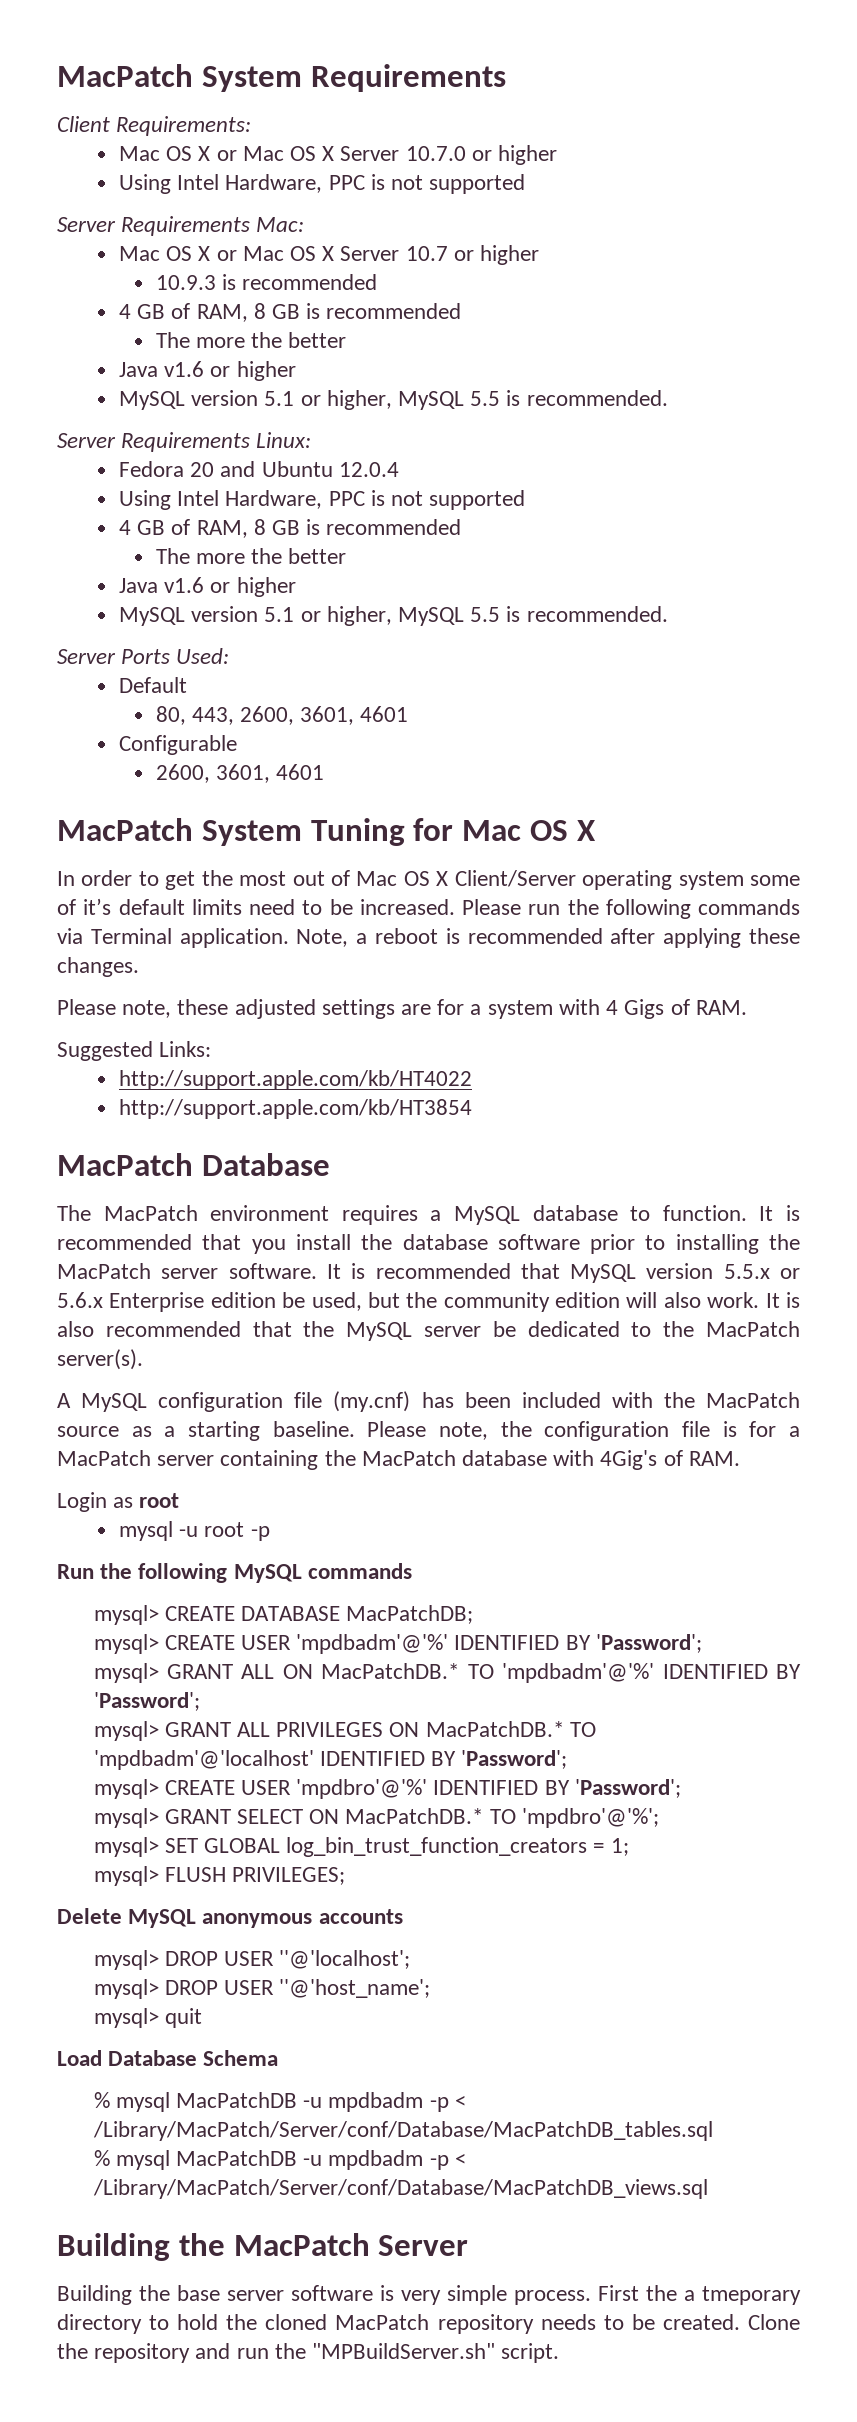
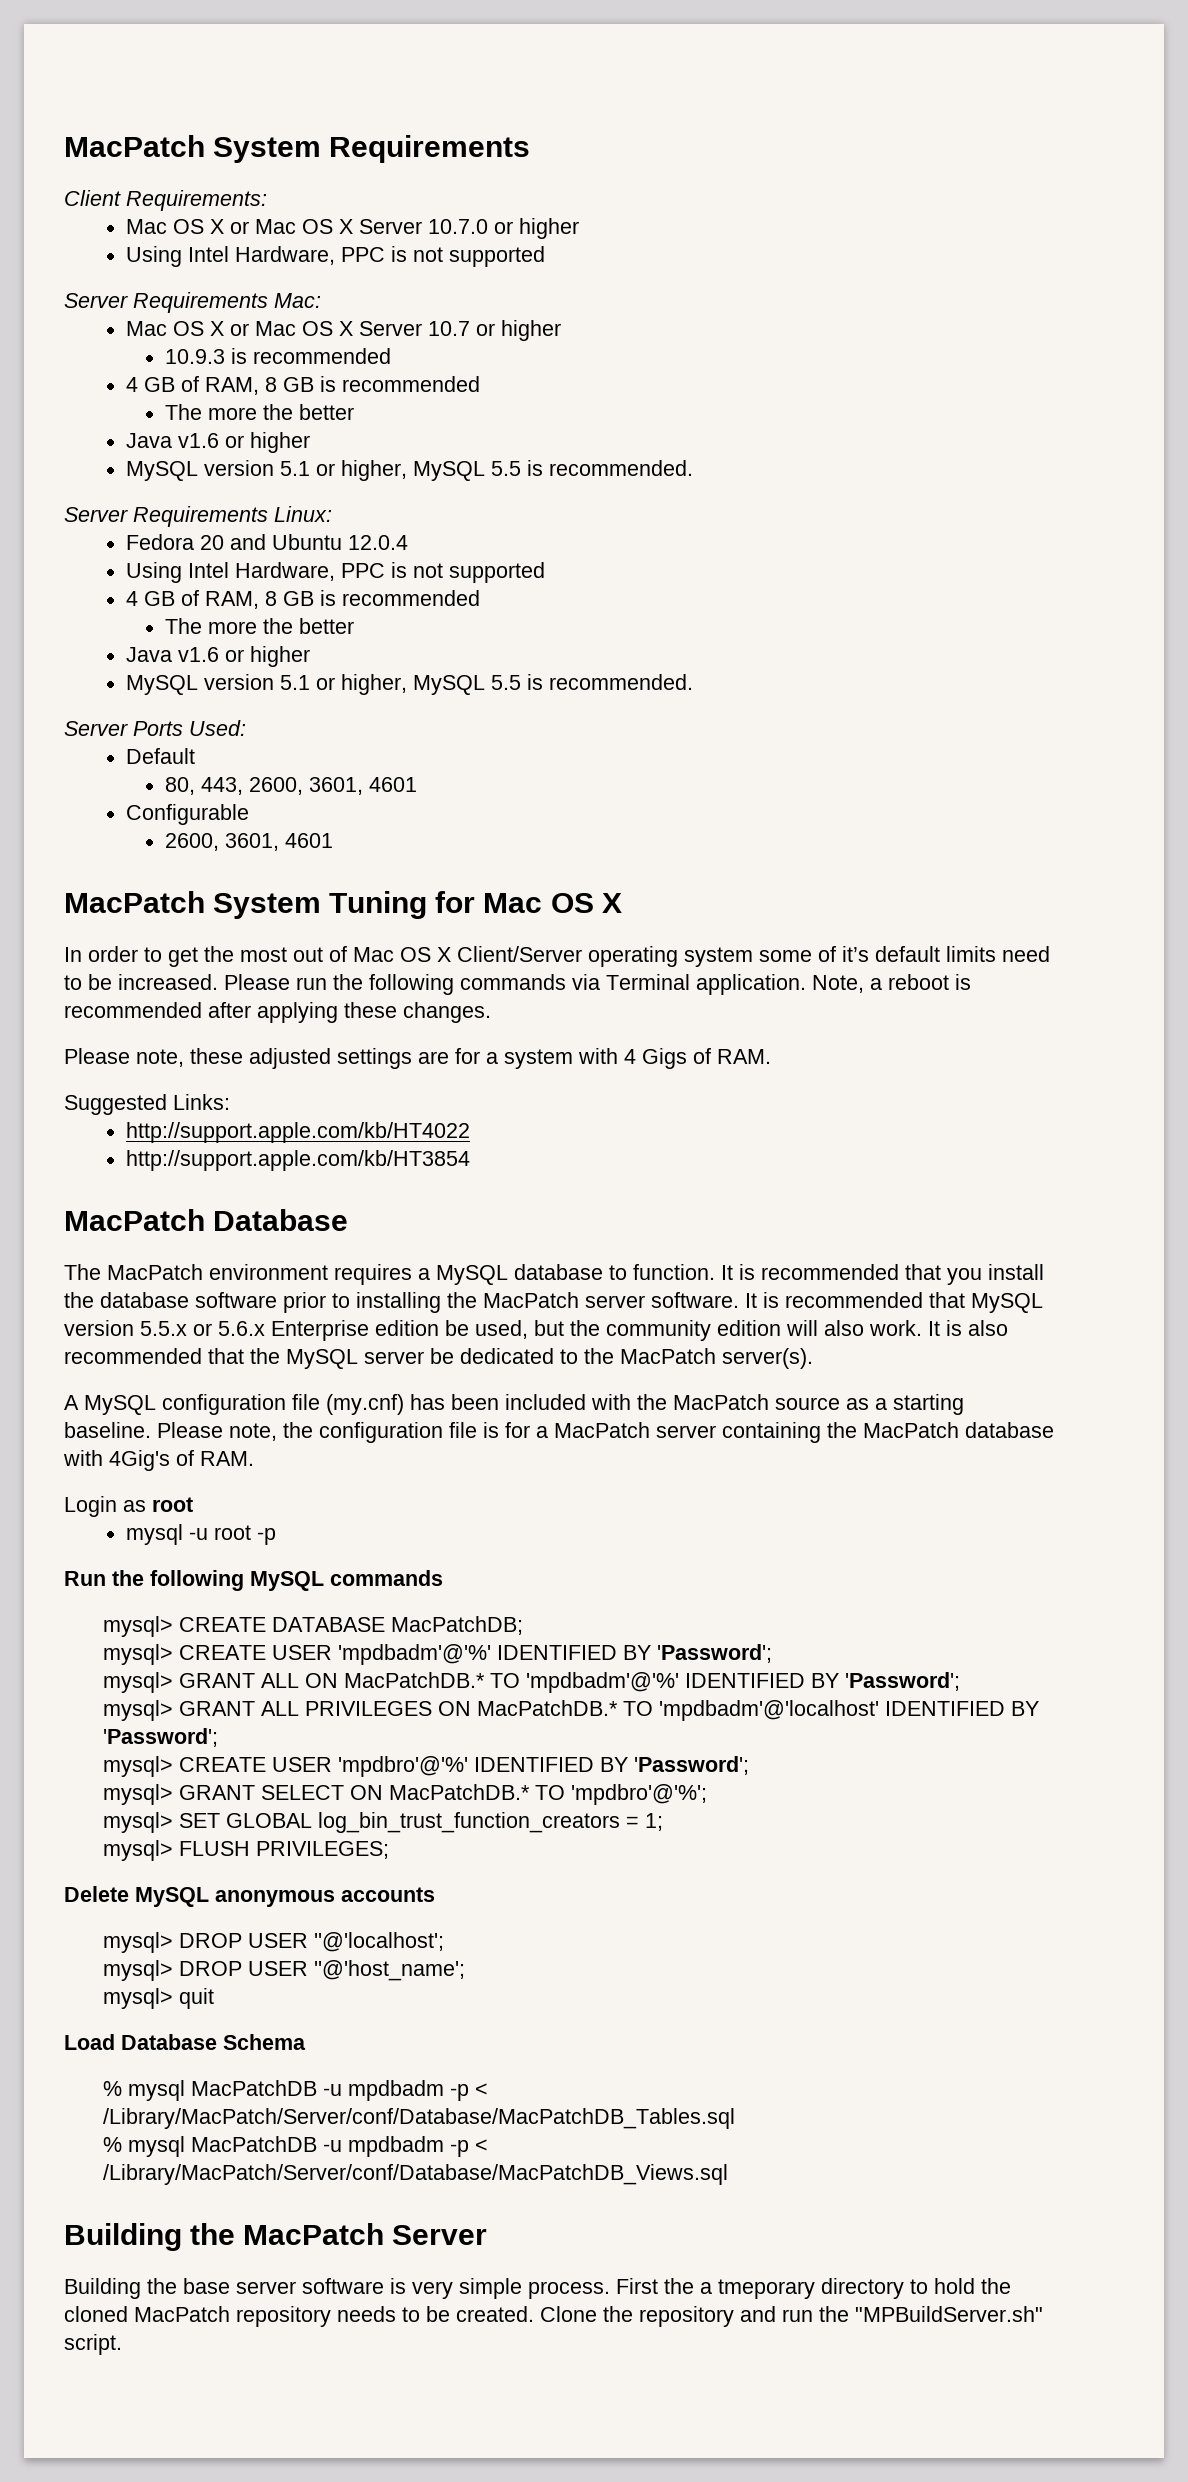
- % mysql MacPatchDB -u mpdbadm -p < /Library/MacPatch/Server/conf/Database/MacPatchDB_tables.sql
- % mysql MacPatchDB -u mpdbadm -p < /Library/MacPatch/Server/conf/Database/MacPatchDB_views.sql
+ % mysql MacPatchDB -u mpdbadm -p < /Library/MacPatch/Server/conf/Database/MacPatchDB_Tables.sql
+ % mysql MacPatchDB -u mpdbadm -p < /Library/MacPatch/Server/conf/Database/MacPatchDB_Views.sql

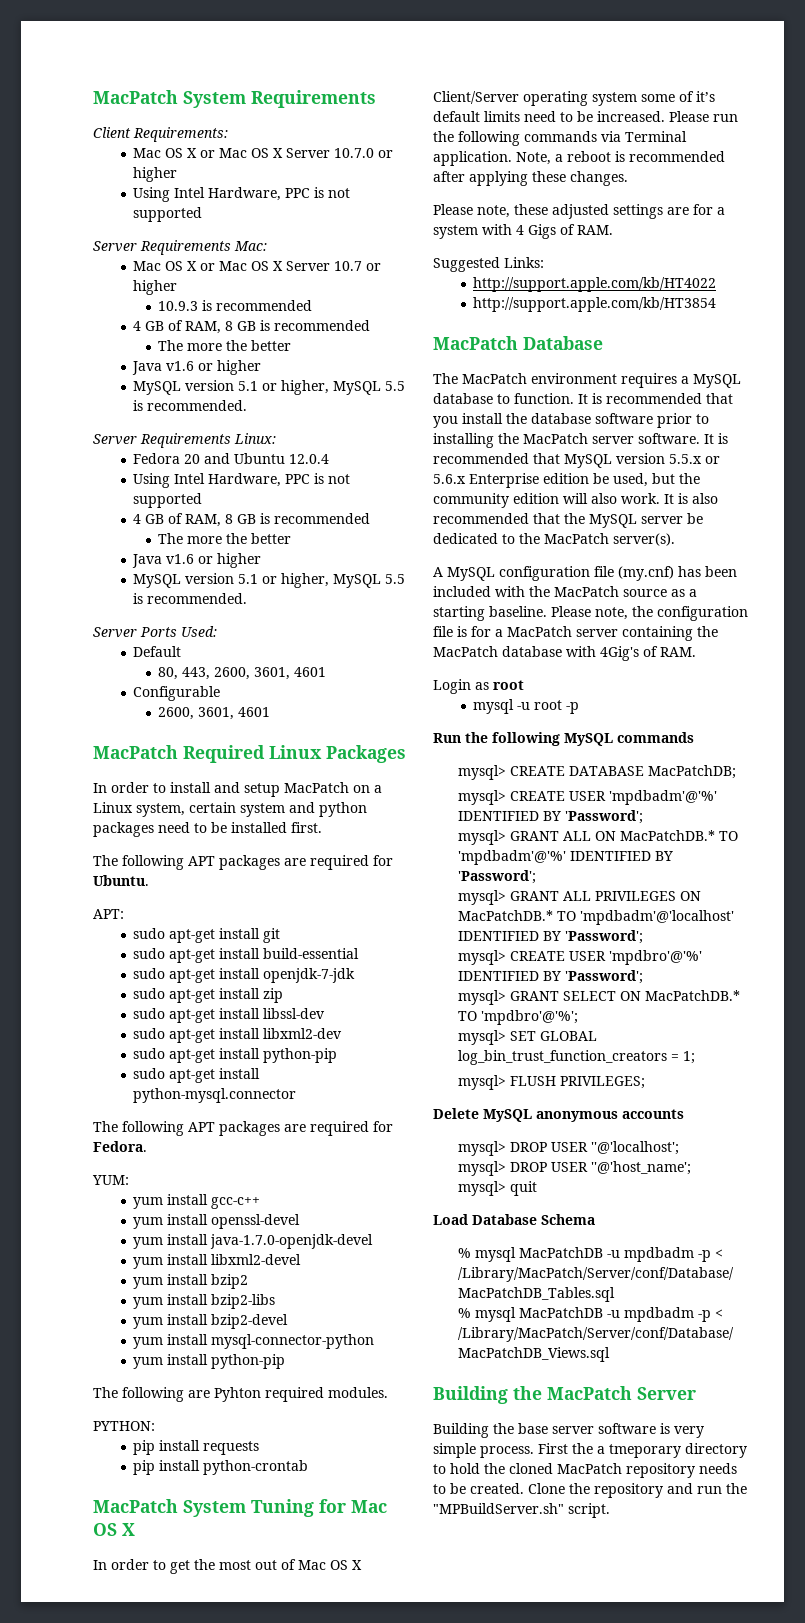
+ MacPatch Required Linux Packages
+ In order to install and setup MacPatch on a Linux system, certain system and python packages need to be installed first.
+ The following APT packages are required for Ubuntu.
+ APT:
+ sudo apt-get install git
+ sudo apt-get install build-essential
+ sudo apt-get install openjdk-7-jdk
+ sudo apt-get install zip
+ sudo apt-get install libssl-dev
+ sudo apt-get install libxml2-dev
+ sudo apt-get install python-pip
+ sudo apt-get install python-mysql.connector
+ The following APT packages are required for Fedora.
+ YUM:
+ yum install gcc-c++
+ yum install openssl-devel
+ yum install java-1.7.0-openjdk-devel
+ yum install libxml2-devel
+ yum install bzip2
+ yum install bzip2-libs
+ yum install bzip2-devel
+ yum install mysql-connector-python
+ yum install python-pip
+ The following are Pyhton required modules.
+ PYTHON:
+ pip install requests
+ pip install python-crontab

